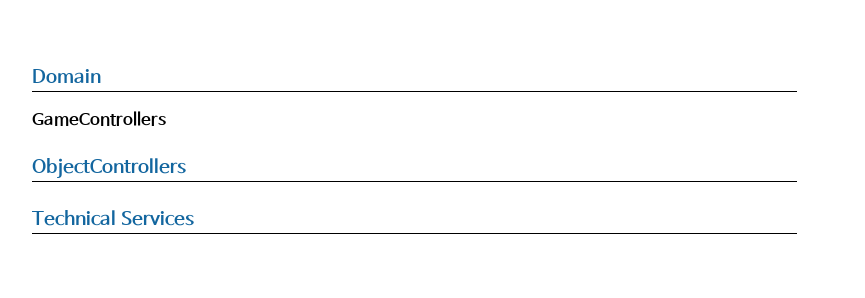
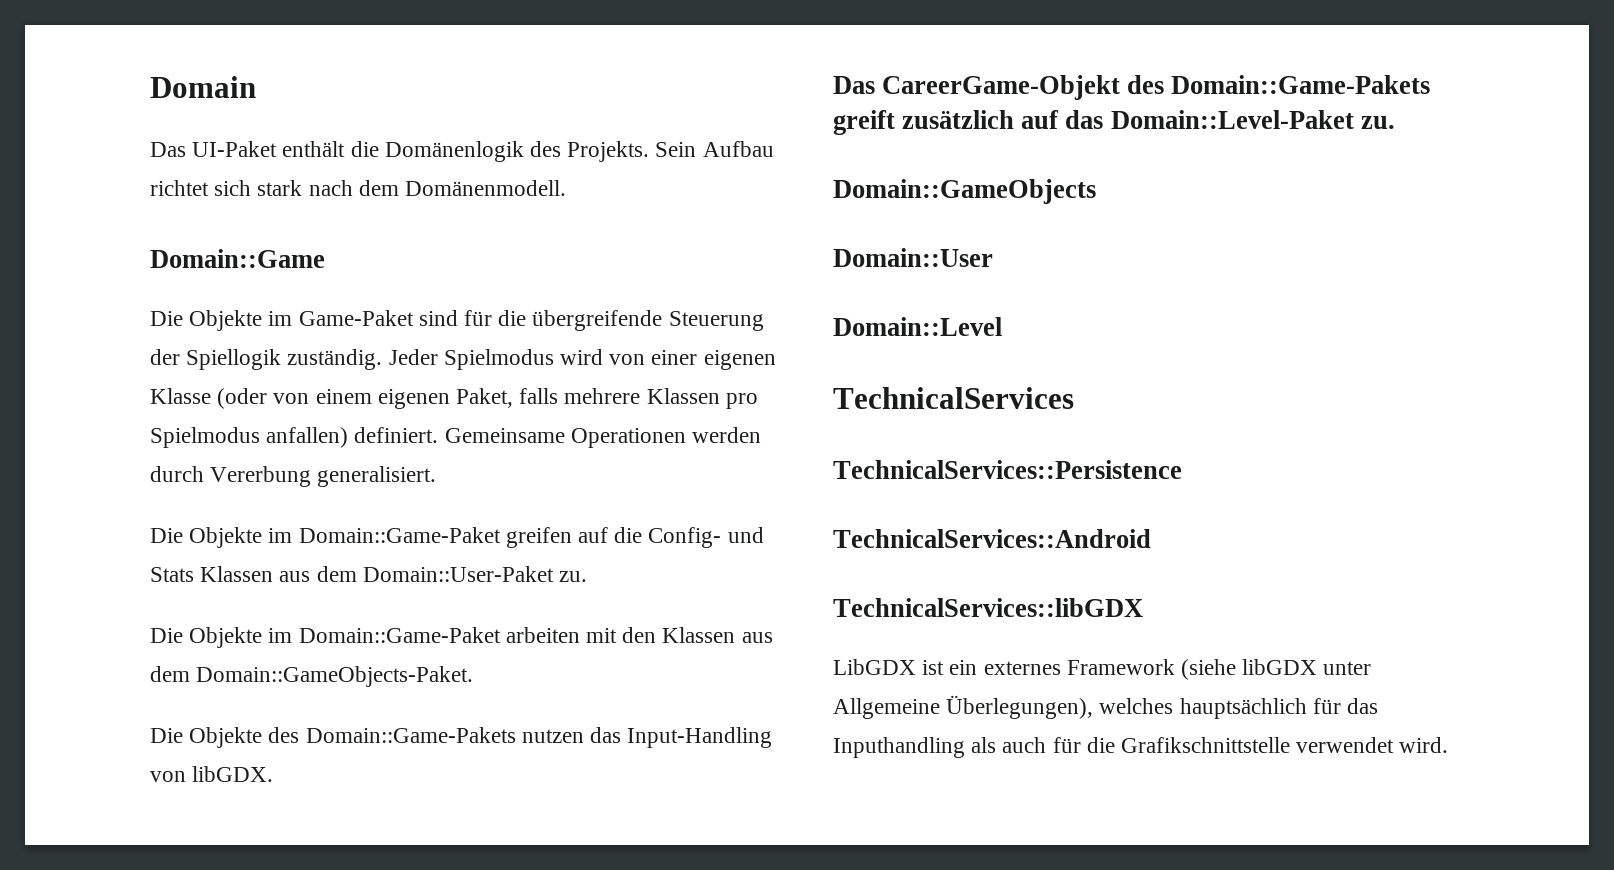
- GameControllers
- ObjectControllers
- Technical Services
+ Das UI-Paket enthält die Domänenlogik des Projekts. Sein Aufbau richtet sich stark nach dem Domänenmodell.
+ Domain::Game
+ Die Objekte im Game-Paket sind für die übergreifende Steuerung der Spiellogik zuständig. Jeder Spielmodus wird von einer eigenen Klasse (oder von einem eigenen Paket, falls mehrere Klassen pro Spielmodus anfallen) definiert. Gemeinsame Operationen werden durch Vererbung generalisiert.
+ Die Objekte im Domain::Game-Paket greifen auf die Config- und Stats Klassen aus dem Domain::User-Paket zu.
+ Die Objekte im Domain::Game-Paket arbeiten mit den Klassen aus dem Domain::GameObjects-Paket.
+ Die Objekte des Domain::Game-Pakets nutzen das Input-Handling von libGDX.
+ Das CareerGame-Objekt des Domain::Game-Pakets greift zusätzlich auf das Domain::Level-Paket zu.
+ Domain::GameObjects
+ Domain::User
+ Domain::Level
+ TechnicalServices
+ TechnicalServices::Persistence
+ TechnicalServices::Android
+ TechnicalServices::libGDX
+ LibGDX ist ein externes Framework (siehe libGDX unter Allgemeine Überlegungen), welches hauptsächlich für das Inputhandling als auch für die Grafikschnittstelle verwendet wird.

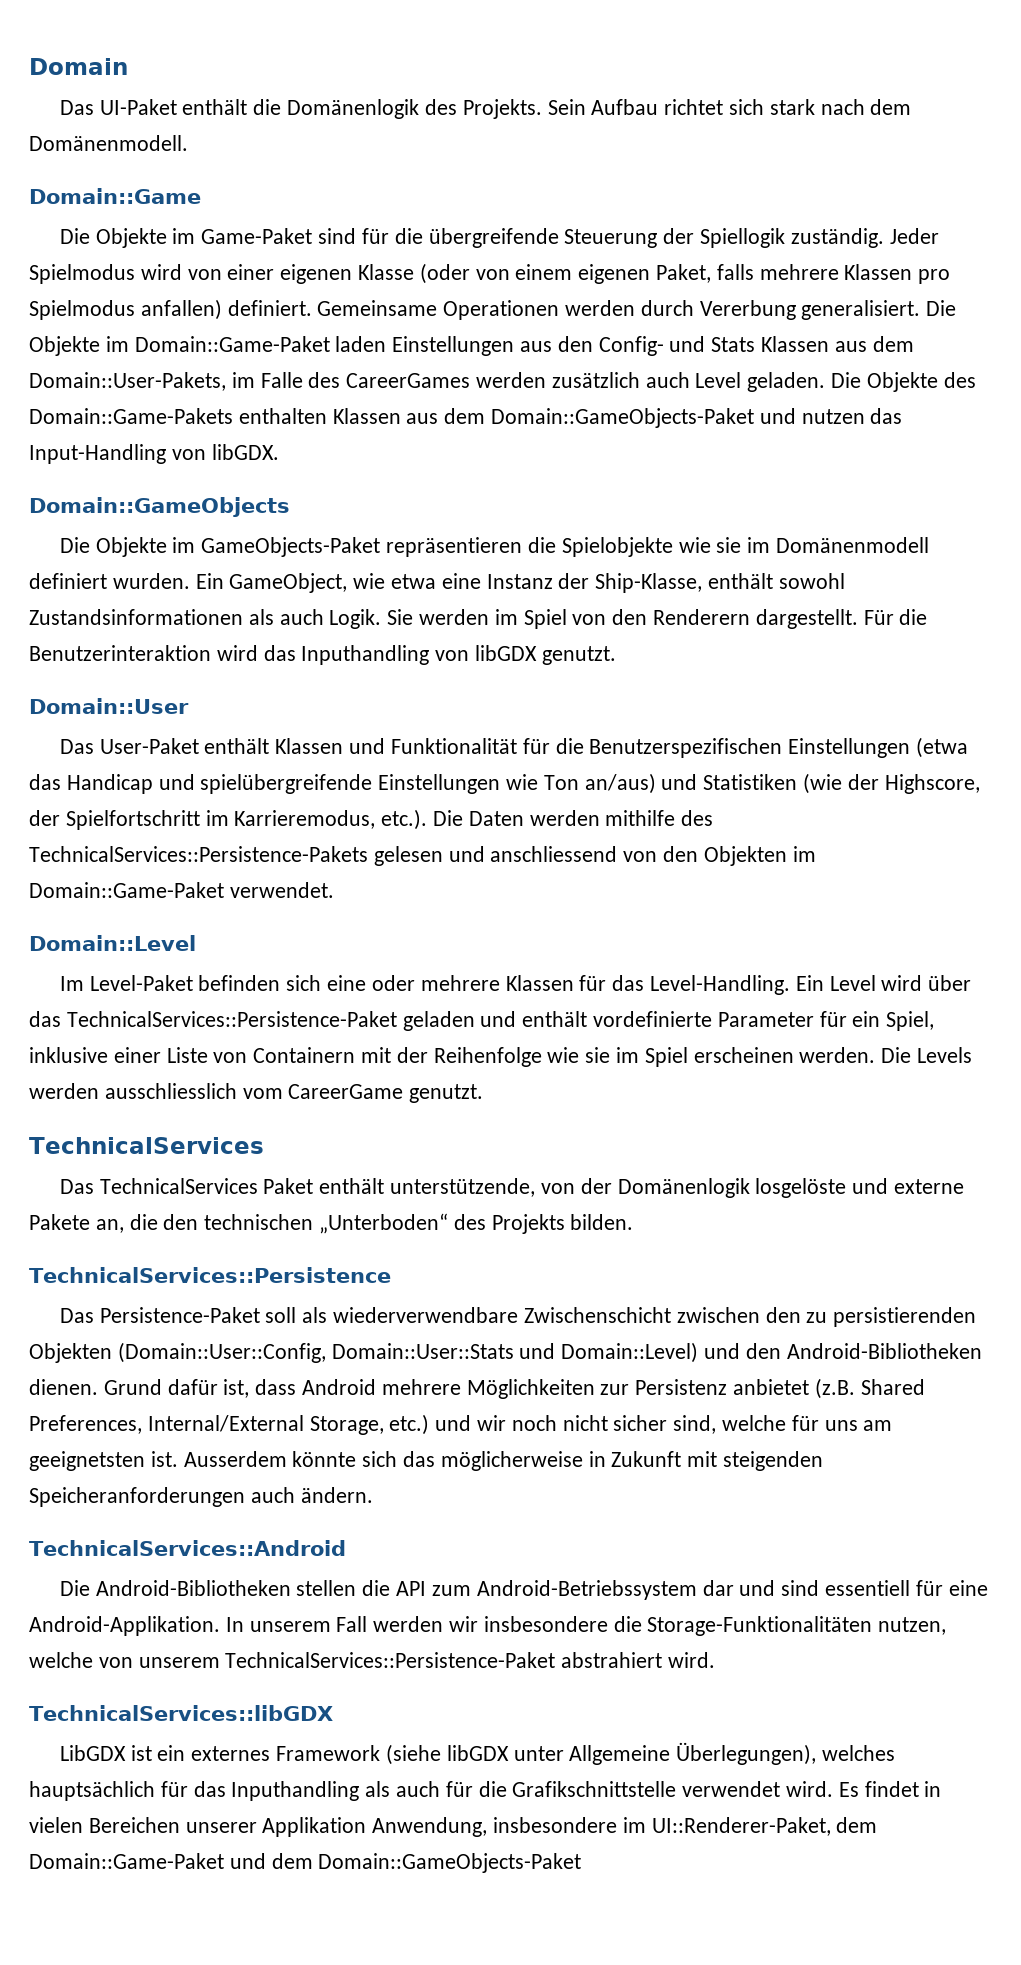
- Gemeinsame Operationen werden durch Vererbung generalisiert.
- Die Objekte im Domain::Game-Paket greifen auf die Config- und Stats Klassen aus dem Domain::User-Paket zu.
- Die Objekte im Domain::Game-Paket arbeiten mit den Klassen aus dem Domain::GameObjects-Paket.
- Die Objekte des Domain::Game-Pakets nutzen das Input-Handling von libGDX.
+ Gemeinsame Operationen werden durch Vererbung generalisiert. Die Objekte im Domain::Game-Paket laden Einstellungen aus den Config- und Stats Klassen aus dem Domain::User-Pakets, im Falle des CareerGames werden zusätzlich auch Level geladen. Die Objekte des Domain::Game-Pakets enthalten Klassen aus dem Domain::GameObjects-Paket und nutzen das Input-Handling von libGDX.
- Das CareerGame-Objekt des Domain::Game-Pakets greift zusätzlich auf das Domain::Level-Paket zu.
  Domain::GameObjects
+ Die Objekte im GameObjects-Paket repräsentieren die Spielobjekte wie sie im Domänenmodell definiert wurden. Ein GameObject, wie etwa eine Instanz der Ship-Klasse, enthält sowohl Zustandsinformationen als auch Logik. Sie werden im Spiel von den Renderern dargestellt. Für die Benutzerinteraktion wird das Inputhandling von libGDX genutzt.
  Domain::User
+ Das User-Paket enthält Klassen und Funktionalität für die Benutzerspezifischen Einstellungen (etwa das Handicap und spielübergreifende Einstellungen wie Ton an/aus) und Statistiken (wie der Highscore, der Spielfortschritt im Karrieremodus, etc.). Die Daten werden mithilfe des TechnicalServices::Persistence-Pakets gelesen und anschliessend von den Objekten im Domain::Game-Paket verwendet.
  Domain::Level
+ Im Level-Paket befinden sich eine oder mehrere Klassen für das Level-Handling. Ein Level wird über das TechnicalServices::Persistence-Paket geladen und enthält vordefinierte Parameter für ein Spiel, inklusive einer Liste von Containern mit der Reihenfolge wie sie im Spiel erscheinen werden. Die Levels werden ausschliesslich vom CareerGame genutzt.
  TechnicalServices
+ Das TechnicalServices Paket enthält unterstützende, von der Domänenlogik losgelöste und externe Pakete an, die den technischen „Unterboden“ des Projekts bilden.
  TechnicalServices::Persistence
+ Das Persistence-Paket soll als wiederverwendbare Zwischenschicht zwischen den zu persistierenden Objekten (Domain::User::Config, Domain::User::Stats und Domain::Level) und den Android-Bibliotheken dienen. Grund dafür ist, dass Android mehrere Möglichkeiten zur Persistenz anbietet (z.B. Shared Preferences, Internal/External Storage, etc.) und wir noch nicht sicher sind, welche für uns am geeignetsten ist. Ausserdem könnte sich das möglicherweise in Zukunft mit steigenden Speicheranforderungen auch ändern.
  TechnicalServices::Android
+ Die Android-Bibliotheken stellen die API zum Android-Betriebssystem dar und sind essentiell für eine Android-Applikation. In unserem Fall werden wir insbesondere die Storage-Funktionalitäten nutzen, welche von unserem TechnicalServices::Persistence-Paket abstrahiert wird.
+ Es findet in vielen Bereichen unserer Applikation Anwendung, insbesondere im UI::Renderer-Paket, dem Domain::Game-Paket und dem Domain::GameObjects-Paket

